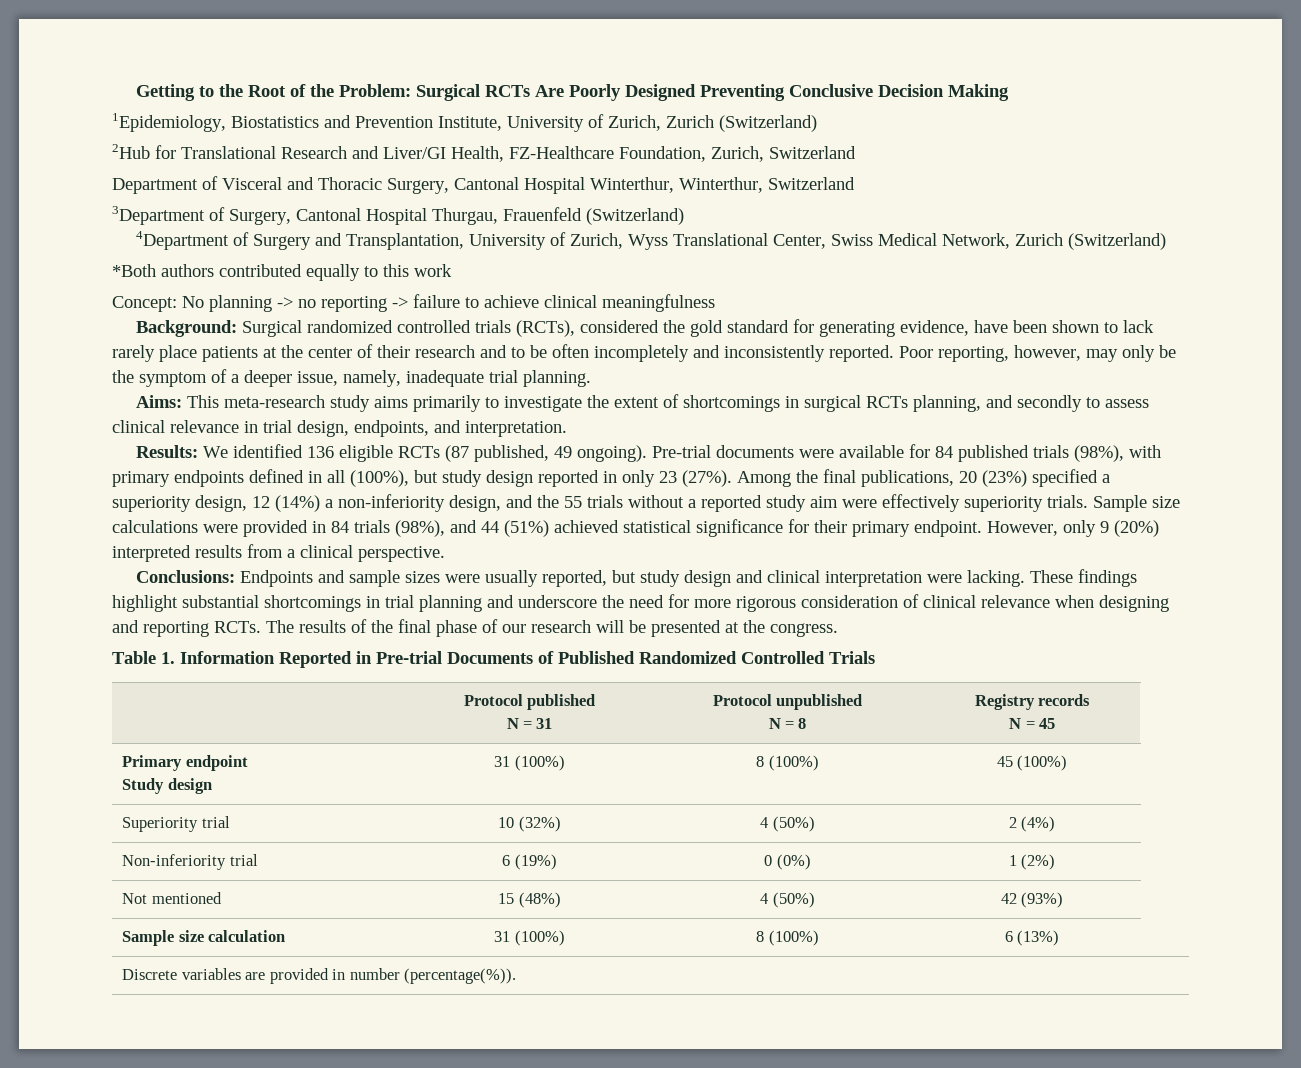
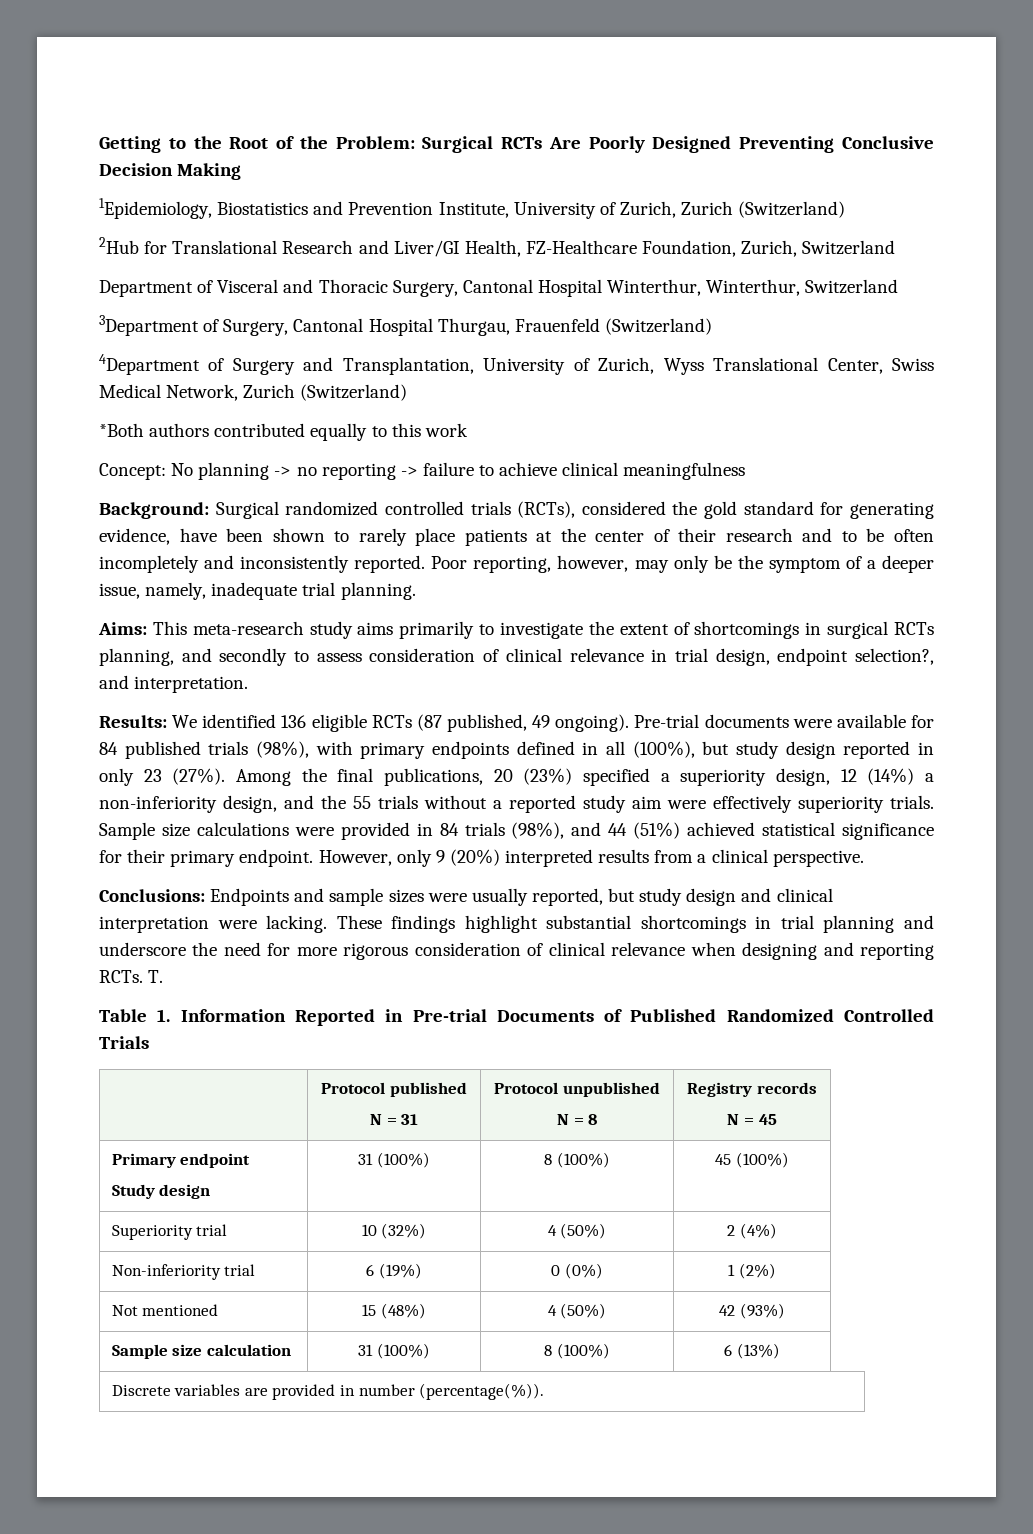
- Background: Surgical randomized controlled trials (RCTs), considered the gold standard for generating evidence, have been shown to lack rarely place patients at the center of their research and to be often incompletely and inconsistently reported.
+ Background: Surgical randomized controlled trials (RCTs), considered the gold standard for generating evidence, have been shown to rarely place patients at the center of their research and to be often incompletely and inconsistently reported.
- Aims: This meta-research study aims primarily to investigate the extent of shortcomings in surgical RCTs planning, and secondly to assess clinical relevance in trial design, endpoints, and interpretation.
+ Aims: This meta-research study aims primarily to investigate the extent of shortcomings in surgical RCTs planning, and secondly to assess consideration of clinical relevance in trial design, endpoint selection?, and interpretation.
- The results of the final phase of our research will be presented at the congress.
+ T.

